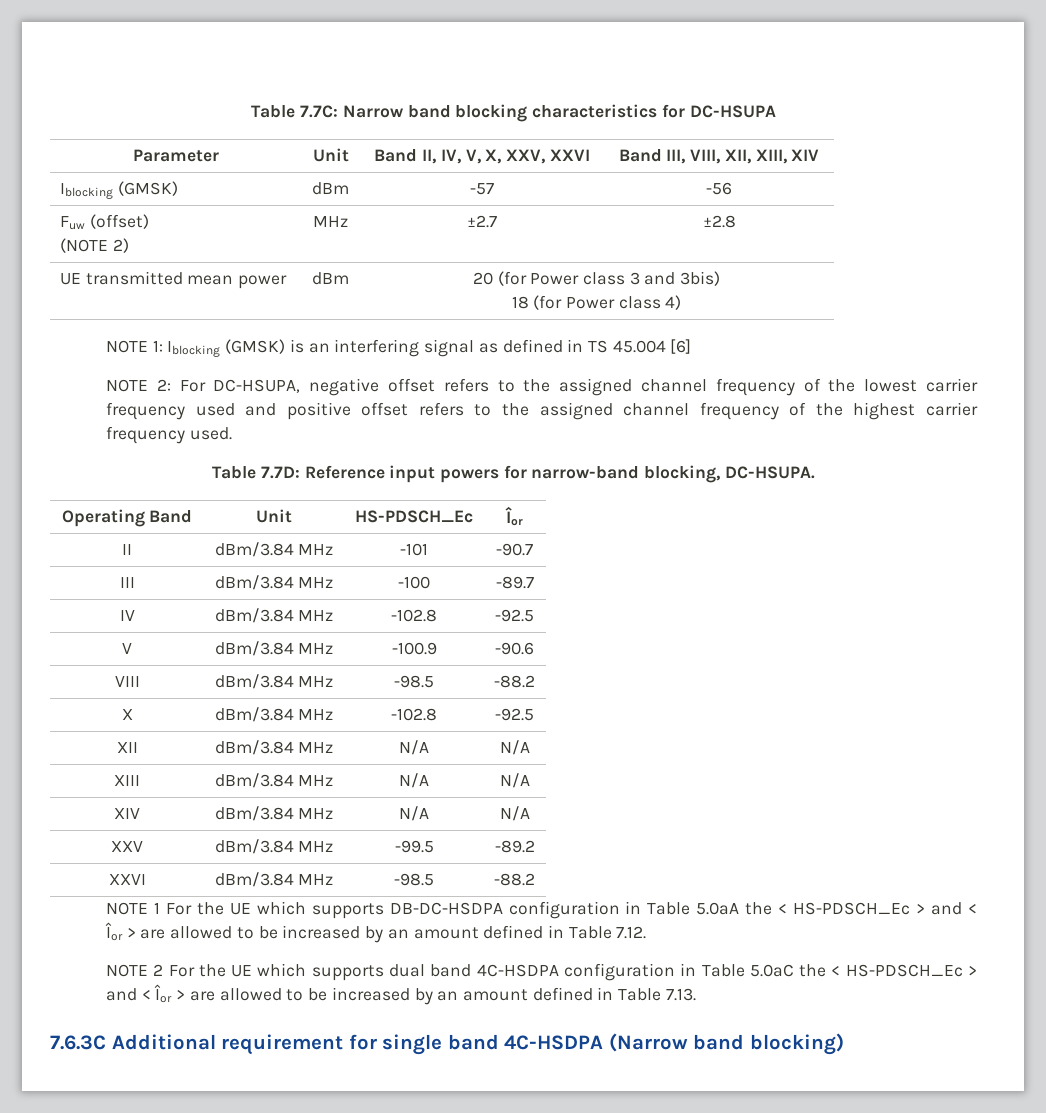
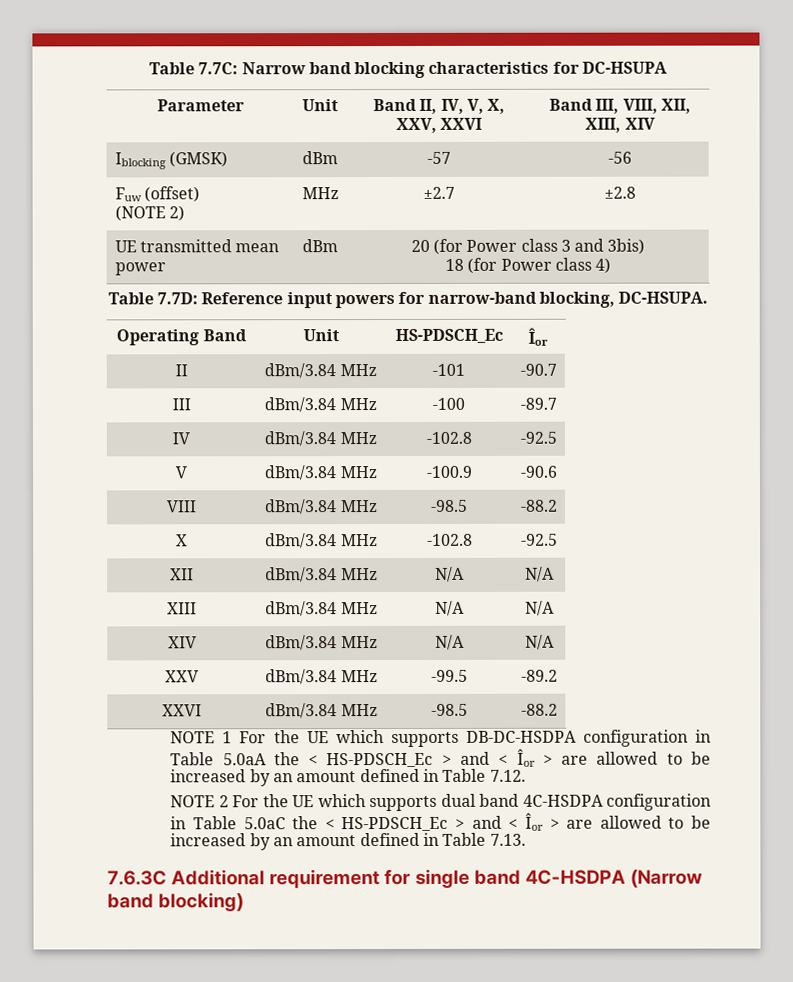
- NOTE 1: Iblocking (GMSK) is an interfering signal as defined in TS 45.004 [6]
- NOTE 2: For DC-HSUPA, negative offset refers to the assigned channel frequency of the lowest carrier frequency used and positive offset refers to the assigned channel frequency of the highest carrier frequency used.

